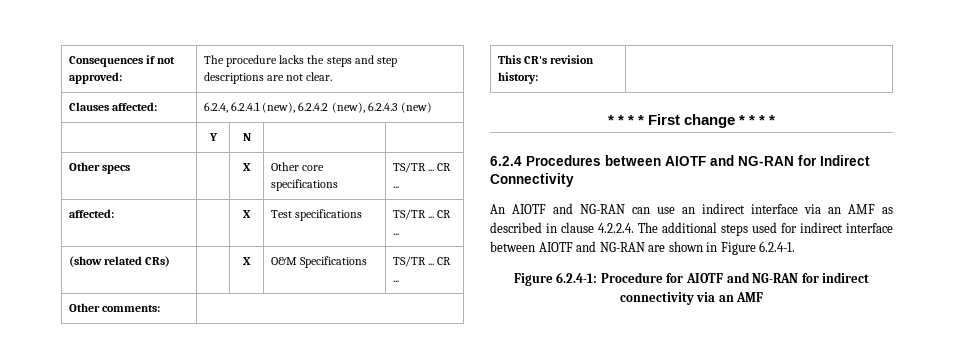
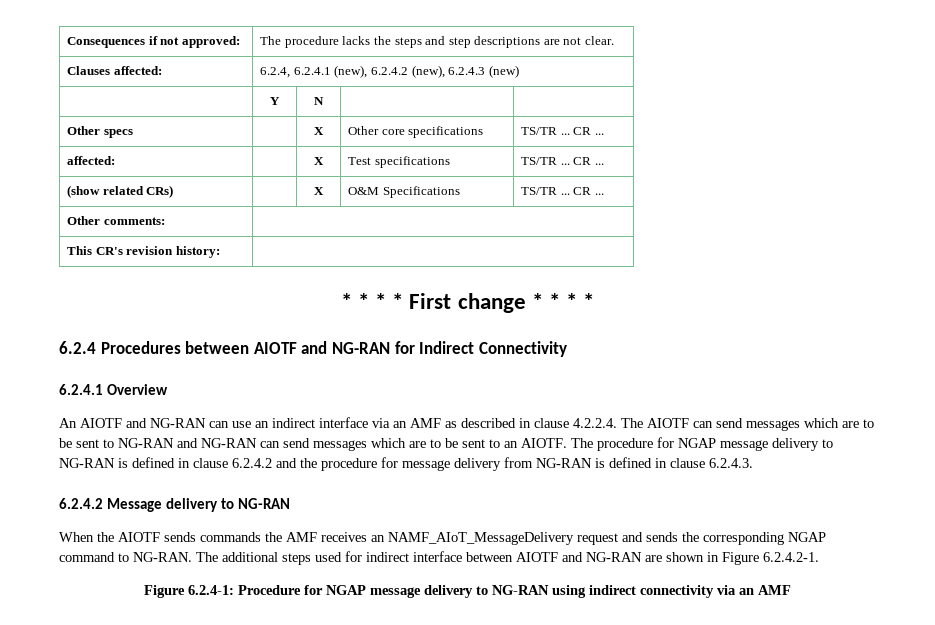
+ 6.2.4.1 Overview
- An AIOTF and NG-RAN can use an indirect interface via an AMF as described in clause 4.2.2.4. The additional steps used for indirect interface between AIOTF and NG-RAN are shown in Figure 6.2.4-1.
+ An AIOTF and NG-RAN can use an indirect interface via an AMF as described in clause 4.2.2.4. The AIOTF can send messages which are to be sent to NG-RAN and NG-RAN can send messages which are to be sent to an AIOTF. The procedure for NGAP message delivery to NG-RAN is defined in clause 6.2.4.2 and the procedure for message delivery from NG-RAN is defined in clause 6.2.4.3.
+ 6.2.4.2 Message delivery to NG-RAN
+ When the AIOTF sends commands the AMF receives an NAMF_AIoT_MessageDelivery request and sends the corresponding NGAP command to NG-RAN. The additional steps used for indirect interface between AIOTF and NG-RAN are shown in Figure 6.2.4.2-1.
- Figure 6.2.4-1: Procedure for AIOTF and NG-RAN for indirect connectivity via an AMF
+ Figure 6.2.4-1: Procedure for NGAP message delivery to NG-RAN using indirect connectivity via an AMF

